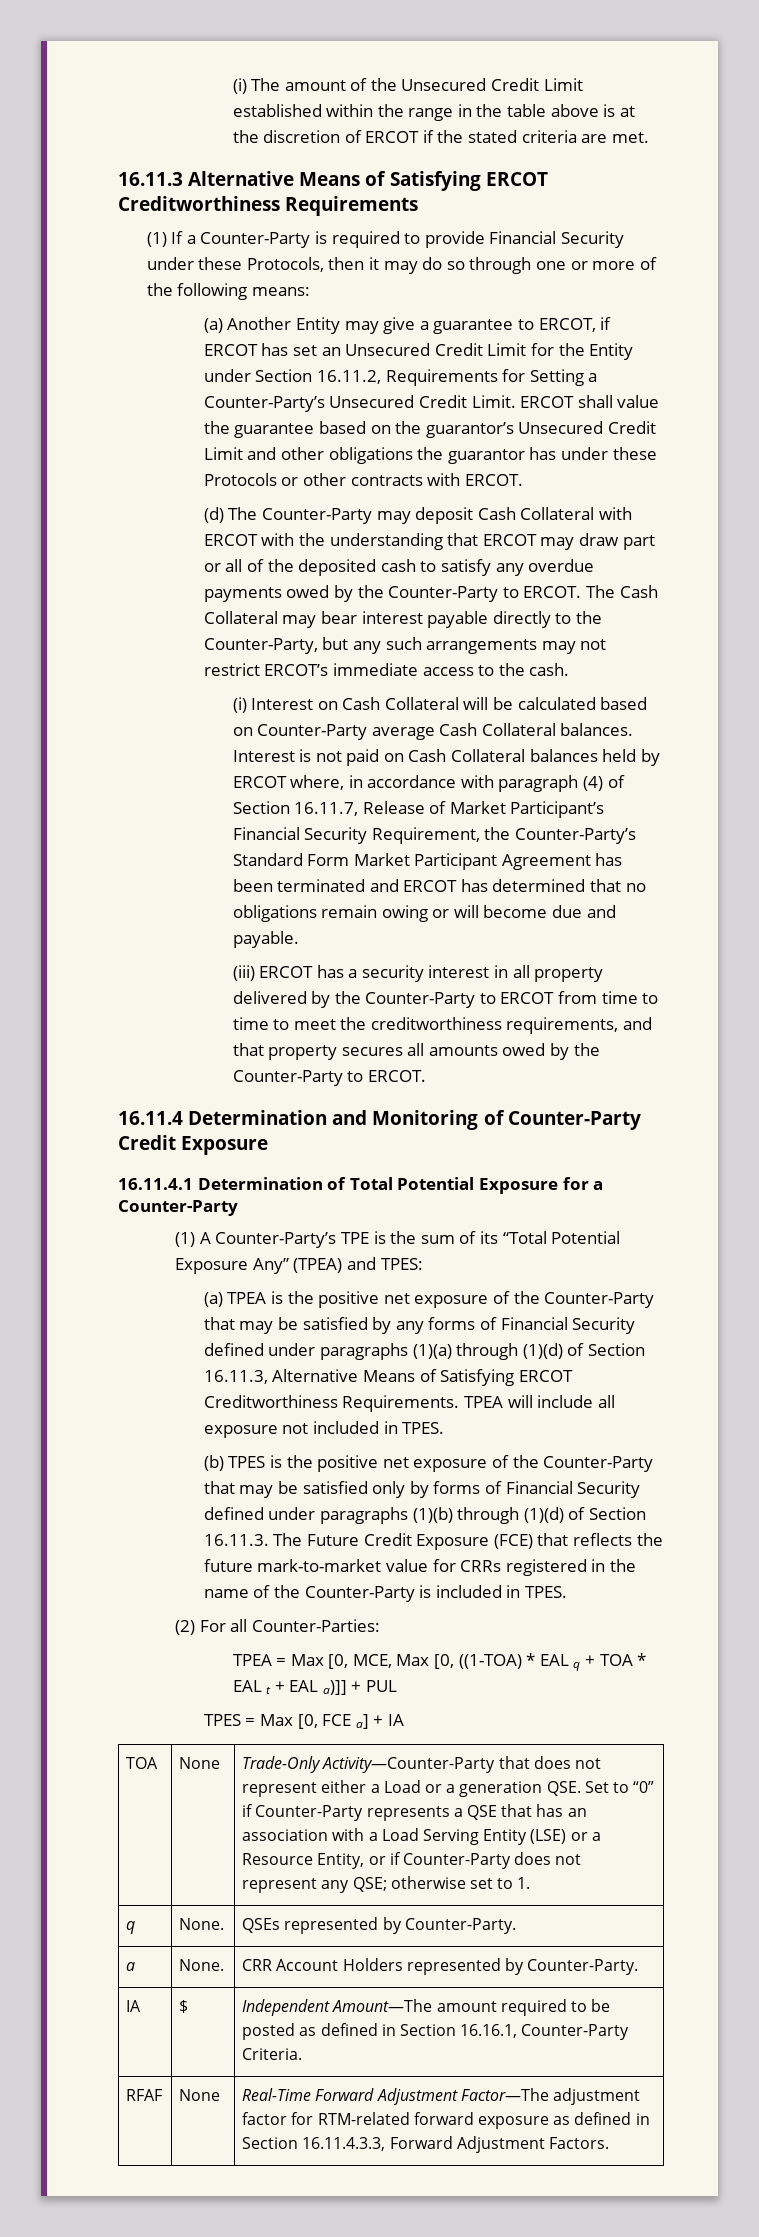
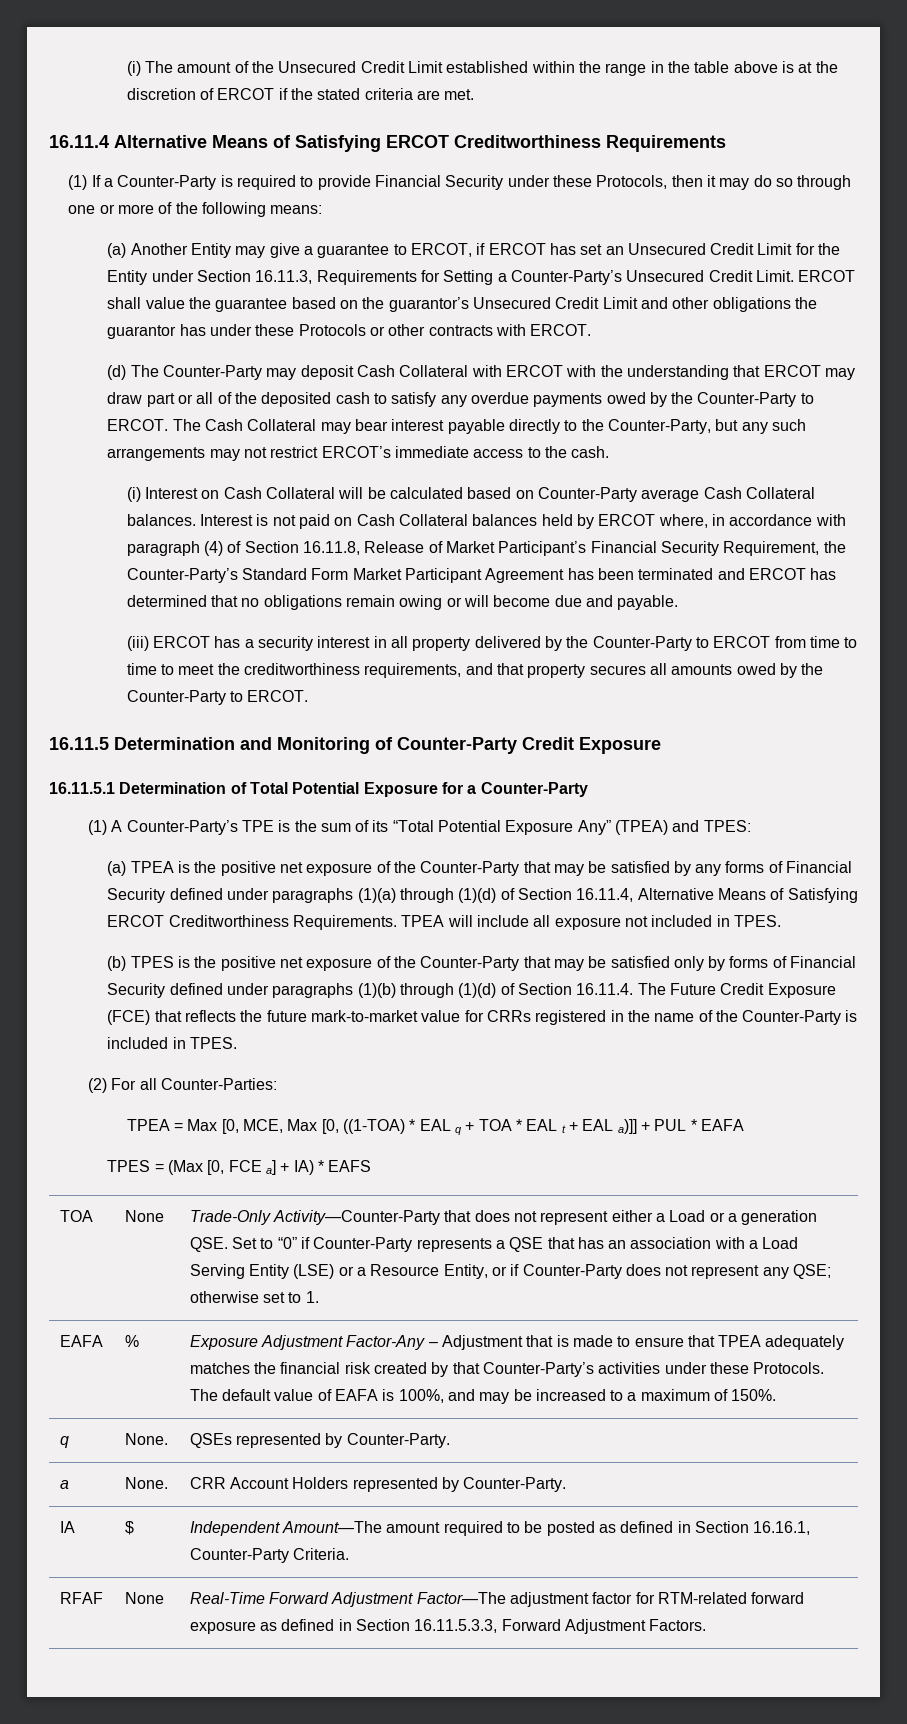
- 16.11.3 Alternative Means of Satisfying ERCOT Creditworthiness Requirements
+ 16.11.4 Alternative Means of Satisfying ERCOT Creditworthiness Requirements
- (a) Another Entity may give a guarantee to ERCOT, if ERCOT has set an Unsecured Credit Limit for the Entity under Section 16.11.2, Requirements for Setting a Counter-Party’s Unsecured Credit Limit.
+ (a) Another Entity may give a guarantee to ERCOT, if ERCOT has set an Unsecured Credit Limit for the Entity under Section 16.11.3, Requirements for Setting a Counter-Party’s Unsecured Credit Limit.
- Interest is not paid on Cash Collateral balances held by ERCOT where, in accordance with paragraph (4) of Section 16.11.7, Release of Market Participant’s Financial Security Requirement, the Counter-Party’s Standard Form Market Participant Agreement has been terminated and ERCOT has determined that no obligations remain owing or will become due and payable.
+ Interest is not paid on Cash Collateral balances held by ERCOT where, in accordance with paragraph (4) of Section 16.11.8, Release of Market Participant’s Financial Security Requirement, the Counter-Party’s Standard Form Market Participant Agreement has been terminated and ERCOT has determined that no obligations remain owing or will become due and payable.
- 16.11.4 Determination and Monitoring of Counter-Party Credit Exposure
+ 16.11.5 Determination and Monitoring of Counter-Party Credit Exposure
- 16.11.4.1 Determination of Total Potential Exposure for a Counter-Party
+ 16.11.5.1 Determination of Total Potential Exposure for a Counter-Party
- (a) TPEA is the positive net exposure of the Counter-Party that may be satisfied by any forms of Financial Security defined under paragraphs (1)(a) through (1)(d) of Section 16.11.3, Alternative Means of Satisfying ERCOT Creditworthiness Requirements.
+ (a) TPEA is the positive net exposure of the Counter-Party that may be satisfied by any forms of Financial Security defined under paragraphs (1)(a) through (1)(d) of Section 16.11.4, Alternative Means of Satisfying ERCOT Creditworthiness Requirements.
- (b) TPES is the positive net exposure of the Counter-Party that may be satisfied only by forms of Financial Security defined under paragraphs (1)(b) through (1)(d) of Section 16.11.3. The Future Credit Exposure (FCE) that reflects the future mark-to-market value for CRRs registered in the name of the Counter-Party is included in TPES.
+ (b) TPES is the positive net exposure of the Counter-Party that may be satisfied only by forms of Financial Security defined under paragraphs (1)(b) through (1)(d) of Section 16.11.4. The Future Credit Exposure (FCE) that reflects the future mark-to-market value for CRRs registered in the name of the Counter-Party is included in TPES.
- TPEA = Max [0, MCE, Max [0, ((1-TOA) * EAL q + TOA * EAL t + EAL a)]] + PUL
+ TPEA = Max [0, MCE, Max [0, ((1-TOA) * EAL q + TOA * EAL t + EAL a)]] + PUL * EAFA
- TPES = Max [0, FCE a] + IA
+ TPES = (Max [0, FCE a] + IA) * EAFS
+ EAFA | % | Exposure Adjustment Factor-Any – Adjustment that is made to ensure that TPEA adequately matches the financial risk created by that Counter-Party’s activities under these Protocols. The default value of EAFA is 100%, and may be increased to a maximum of 150%.
- RFAF | None | Real-Time Forward Adjustment Factor—The adjustment factor for RTM-related forward exposure as defined in Section 16.11.4.3.3, Forward Adjustment Factors.
+ RFAF | None | Real-Time Forward Adjustment Factor—The adjustment factor for RTM-related forward exposure as defined in Section 16.11.5.3.3, Forward Adjustment Factors.

